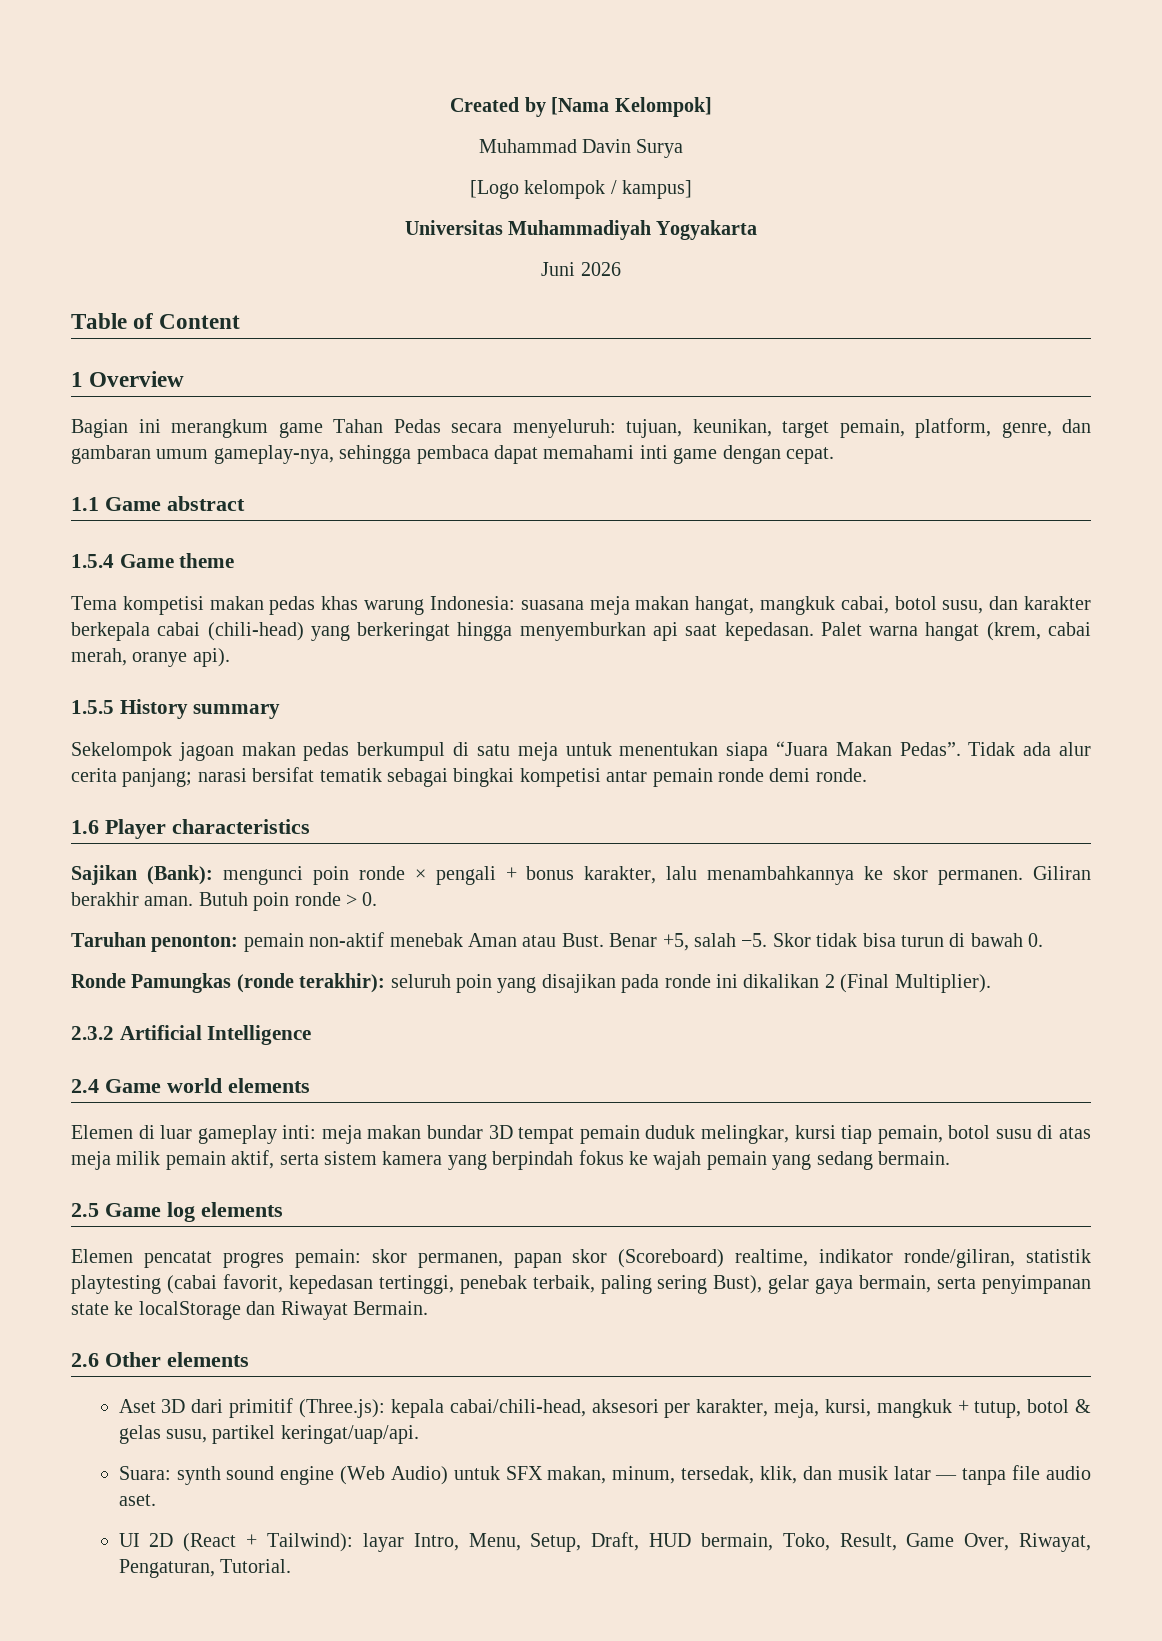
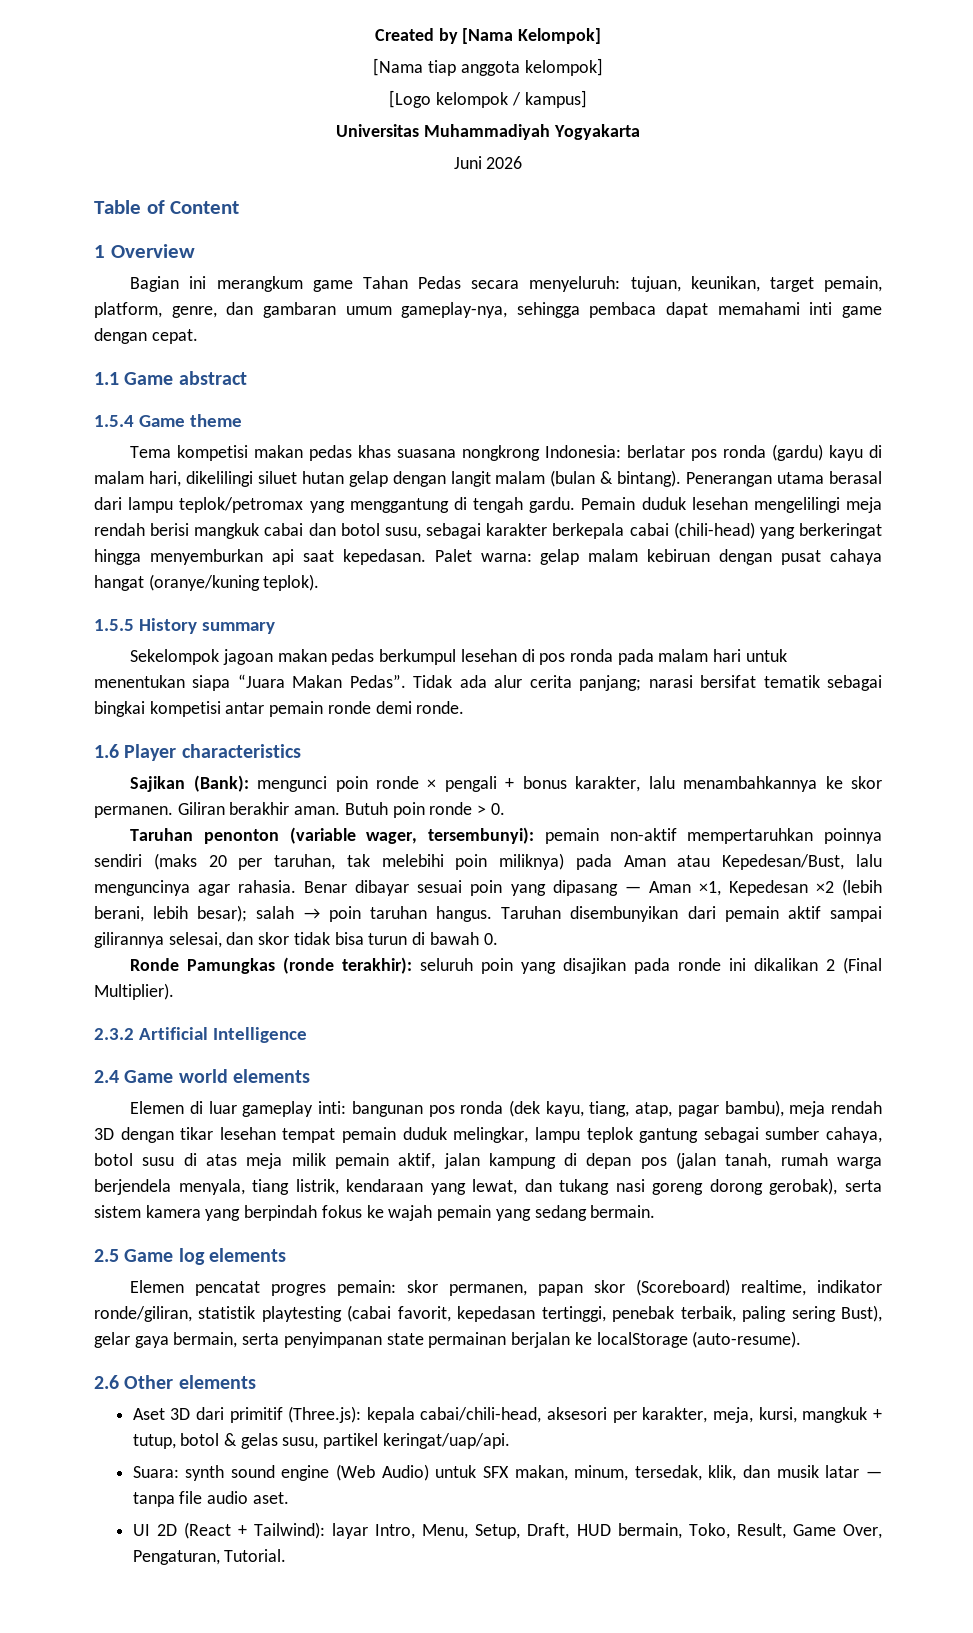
- Muhammad Davin Surya
+ [Nama tiap anggota kelompok]
- Tema kompetisi makan pedas khas warung Indonesia: suasana meja makan hangat, mangkuk cabai, botol susu, dan karakter berkepala cabai (chili-head) yang berkeringat hingga menyemburkan api saat kepedasan.
+ Tema kompetisi makan pedas khas suasana nongkrong Indonesia: berlatar pos ronda (gardu) kayu di malam hari, dikelilingi siluet hutan gelap dengan langit malam (bulan & bintang). Penerangan utama berasal dari lampu teplok/petromax yang menggantung di tengah gardu. Pemain duduk lesehan mengelilingi meja rendah berisi mangkuk cabai dan botol susu, sebagai karakter berkepala cabai (chili-head) yang berkeringat hingga menyemburkan api saat kepedasan.
- Palet warna hangat (krem, cabai merah, oranye api).
+ Palet warna: gelap malam kebiruan dengan pusat cahaya hangat (oranye/kuning teplok).
- Sekelompok jagoan makan pedas berkumpul di satu meja untuk menentukan siapa “Juara Makan Pedas”.
+ Sekelompok jagoan makan pedas berkumpul lesehan di pos ronda pada malam hari untuk menentukan siapa “Juara Makan Pedas”.
- Taruhan penonton: pemain non-aktif menebak Aman atau Bust. Benar +5, salah −5. Skor tidak bisa turun di bawah 0.
+ Taruhan penonton (variable wager, tersembunyi): pemain non-aktif mempertaruhkan poinnya sendiri (maks 20 per taruhan, tak melebihi poin miliknya) pada Aman atau Kepedesan/Bust, lalu menguncinya agar rahasia. Benar dibayar sesuai poin yang dipasang — Aman ×1, Kepedesan ×2 (lebih berani, lebih besar); salah → poin taruhan hangus. Taruhan disembunyikan dari pemain aktif sampai gilirannya selesai, dan skor tidak bisa turun di bawah 0.
- Elemen di luar gameplay inti: meja makan bundar 3D tempat pemain duduk melingkar, kursi tiap pemain, botol susu di atas meja milik pemain aktif, serta sistem kamera yang berpindah fokus ke wajah pemain yang sedang bermain.
+ Elemen di luar gameplay inti: bangunan pos ronda (dek kayu, tiang, atap, pagar bambu), meja rendah 3D dengan tikar lesehan tempat pemain duduk melingkar, lampu teplok gantung sebagai sumber cahaya, botol susu di atas meja milik pemain aktif, jalan kampung di depan pos (jalan tanah, rumah warga berjendela menyala, tiang listrik, kendaraan yang lewat, dan tukang nasi goreng dorong gerobak), serta sistem kamera yang berpindah fokus ke wajah pemain yang sedang bermain.
- Elemen pencatat progres pemain: skor permanen, papan skor (Scoreboard) realtime, indikator ronde/giliran, statistik playtesting (cabai favorit, kepedasan tertinggi, penebak terbaik, paling sering Bust), gelar gaya bermain, serta penyimpanan state ke localStorage dan Riwayat Bermain.
+ Elemen pencatat progres pemain: skor permanen, papan skor (Scoreboard) realtime, indikator ronde/giliran, statistik playtesting (cabai favorit, kepedasan tertinggi, penebak terbaik, paling sering Bust), gelar gaya bermain, serta penyimpanan state permainan berjalan ke localStorage (auto-resume).
- UI 2D (React + Tailwind): layar Intro, Menu, Setup, Draft, HUD bermain, Toko, Result, Game Over, Riwayat, Pengaturan, Tutorial.
+ UI 2D (React + Tailwind): layar Intro, Menu, Setup, Draft, HUD bermain, Toko, Result, Game Over, Pengaturan, Tutorial.

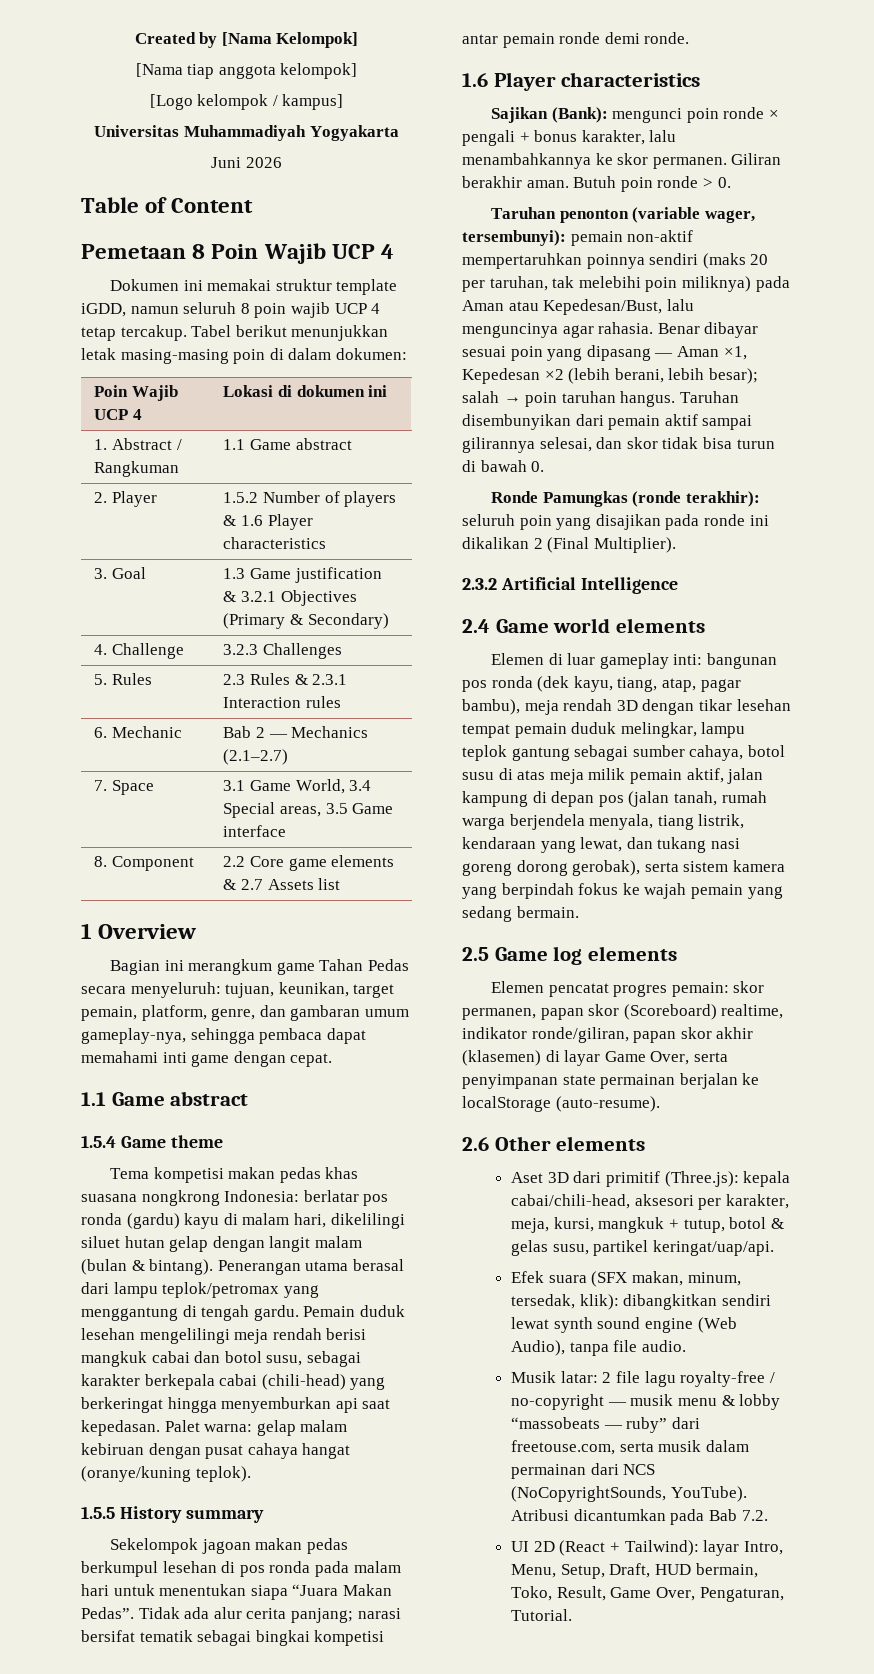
+ Pemetaan 8 Poin Wajib UCP 4
+ Dokumen ini memakai struktur template iGDD, namun seluruh 8 poin wajib UCP 4 tetap tercakup. Tabel berikut menunjukkan letak masing-masing poin di dalam dokumen:
+ Poin Wajib UCP 4 | Lokasi di dokumen ini
+ 1. Abstract / Rangkuman | 1.1 Game abstract
+ 2. Player | 1.5.2 Number of players & 1.6 Player characteristics
+ 3. Goal | 1.3 Game justification & 3.2.1 Objectives (Primary & Secondary)
+ 4. Challenge | 3.2.3 Challenges
+ 5. Rules | 2.3 Rules & 2.3.1 Interaction rules
+ 6. Mechanic | Bab 2 — Mechanics (2.1–2.7)
+ 7. Space | 3.1 Game World, 3.4 Special areas, 3.5 Game interface
+ 8. Component | 2.2 Core game elements & 2.7 Assets list
- Elemen pencatat progres pemain: skor permanen, papan skor (Scoreboard) realtime, indikator ronde/giliran, statistik playtesting (cabai favorit, kepedasan tertinggi, penebak terbaik, paling sering Bust), gelar gaya bermain, serta penyimpanan state permainan berjalan ke localStorage (auto-resume).
+ Elemen pencatat progres pemain: skor permanen, papan skor (Scoreboard) realtime, indikator ronde/giliran, papan skor akhir (klasemen) di layar Game Over, serta penyimpanan state permainan berjalan ke localStorage (auto-resume).
- Suara: synth sound engine (Web Audio) untuk SFX makan, minum, tersedak, klik, dan musik latar — tanpa file audio aset.
+ Efek suara (SFX makan, minum, tersedak, klik): dibangkitkan sendiri lewat synth sound engine (Web Audio), tanpa file audio.
+ Musik latar: 2 file lagu royalty-free / no-copyright — musik menu & lobby “massobeats — ruby” dari freetouse.com, serta musik dalam permainan dari NCS (NoCopyrightSounds, YouTube). Atribusi dicantumkan pada Bab 7.2.

